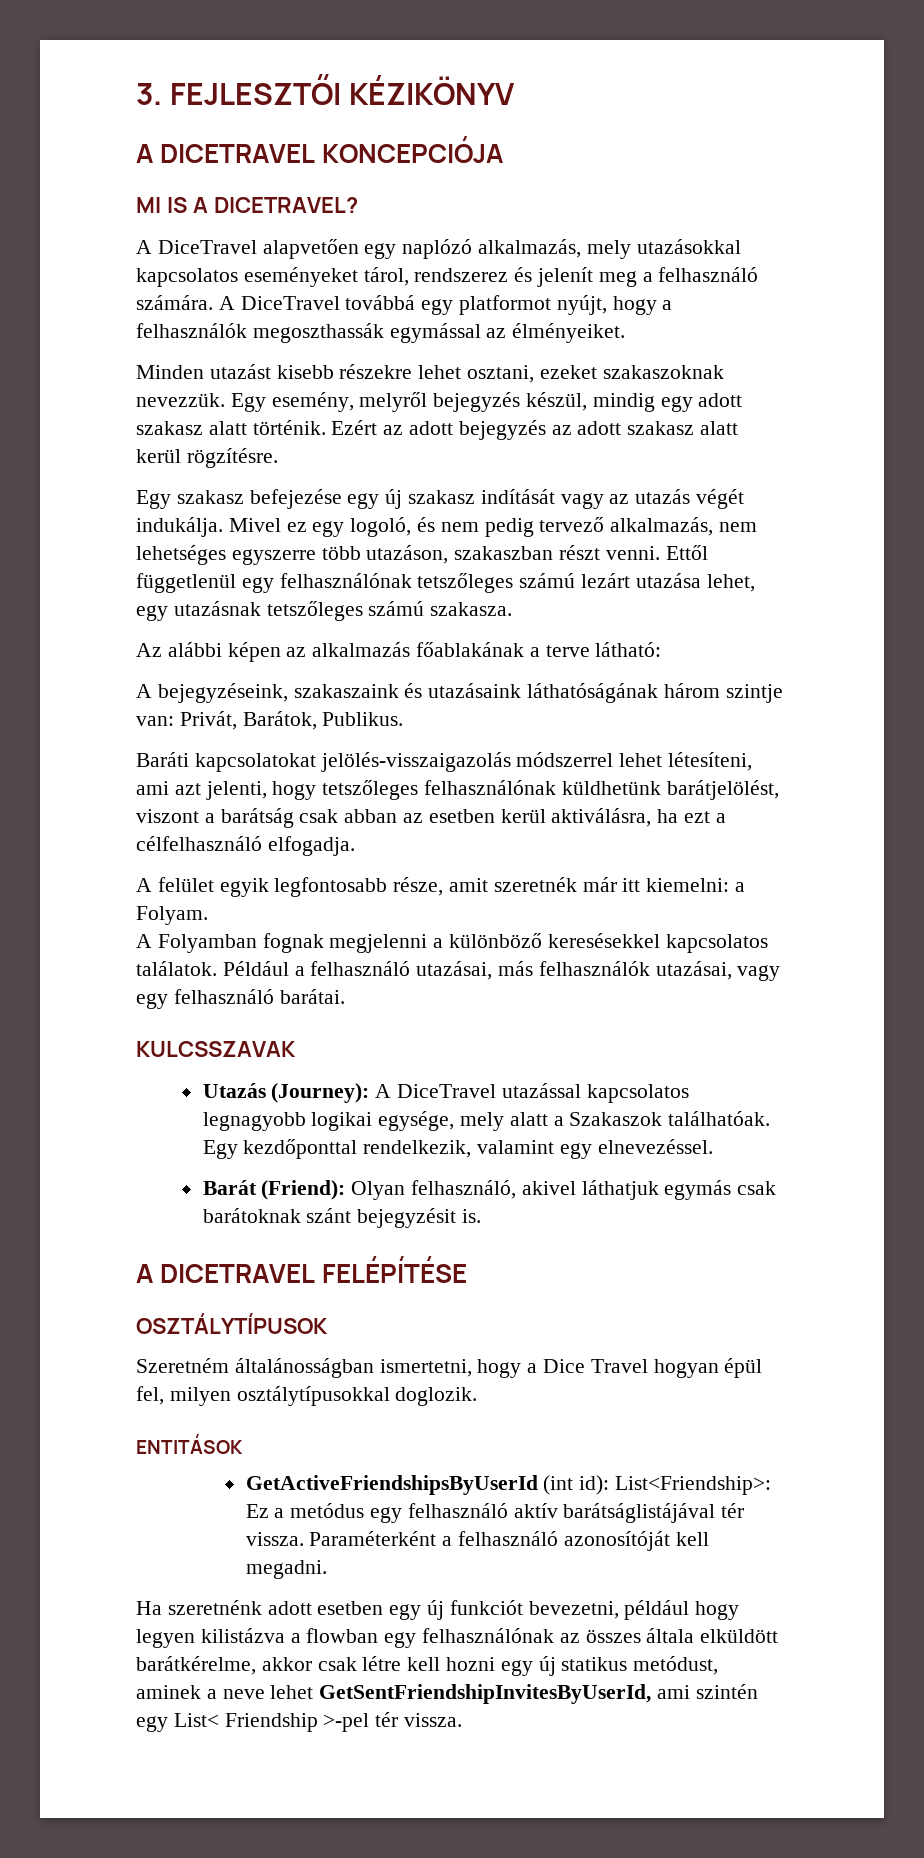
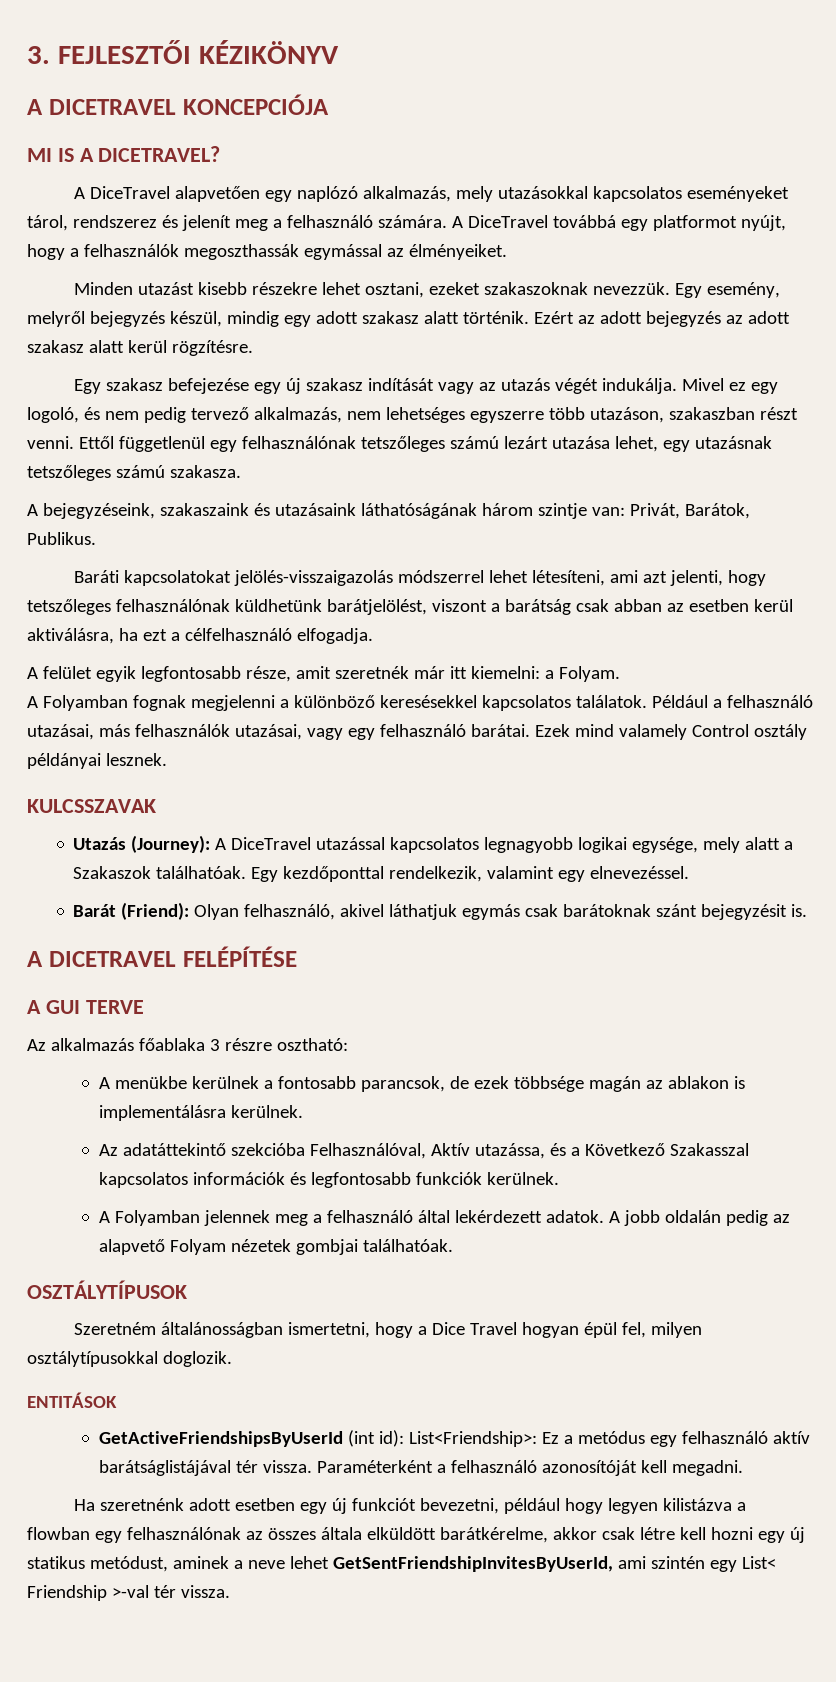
- Az alábbi képen az alkalmazás főablakának a terve látható:
+ Ezek mind valamely Control osztály példányai lesznek.
+ A GUI TERVE
+ Az alkalmazás főablaka 3 részre osztható:
+ A menükbe kerülnek a fontosabb parancsok, de ezek többsége magán az ablakon is implementálásra kerülnek.
+ Az adatáttekintő szekcióba Felhasználóval, Aktív utazássa, és a Következő Szakasszal kapcsolatos információk és legfontosabb funkciók kerülnek.
+ A Folyamban jelennek meg a felhasználó által lekérdezett adatok. A jobb oldalán pedig az alapvető Folyam nézetek gombjai találhatóak.
- Ha szeretnénk adott esetben egy új funkciót bevezetni, például hogy legyen kilistázva a flowban egy felhasználónak az összes általa elküldött barátkérelme, akkor csak létre kell hozni egy új statikus metódust, aminek a neve lehet GetSentFriendshipInvitesByUserId, ami szintén egy List< Friendship >-pel tér vissza.
+ Ha szeretnénk adott esetben egy új funkciót bevezetni, például hogy legyen kilistázva a flowban egy felhasználónak az összes általa elküldött barátkérelme, akkor csak létre kell hozni egy új statikus metódust, aminek a neve lehet GetSentFriendshipInvitesByUserId, ami szintén egy List< Friendship >-val tér vissza.

